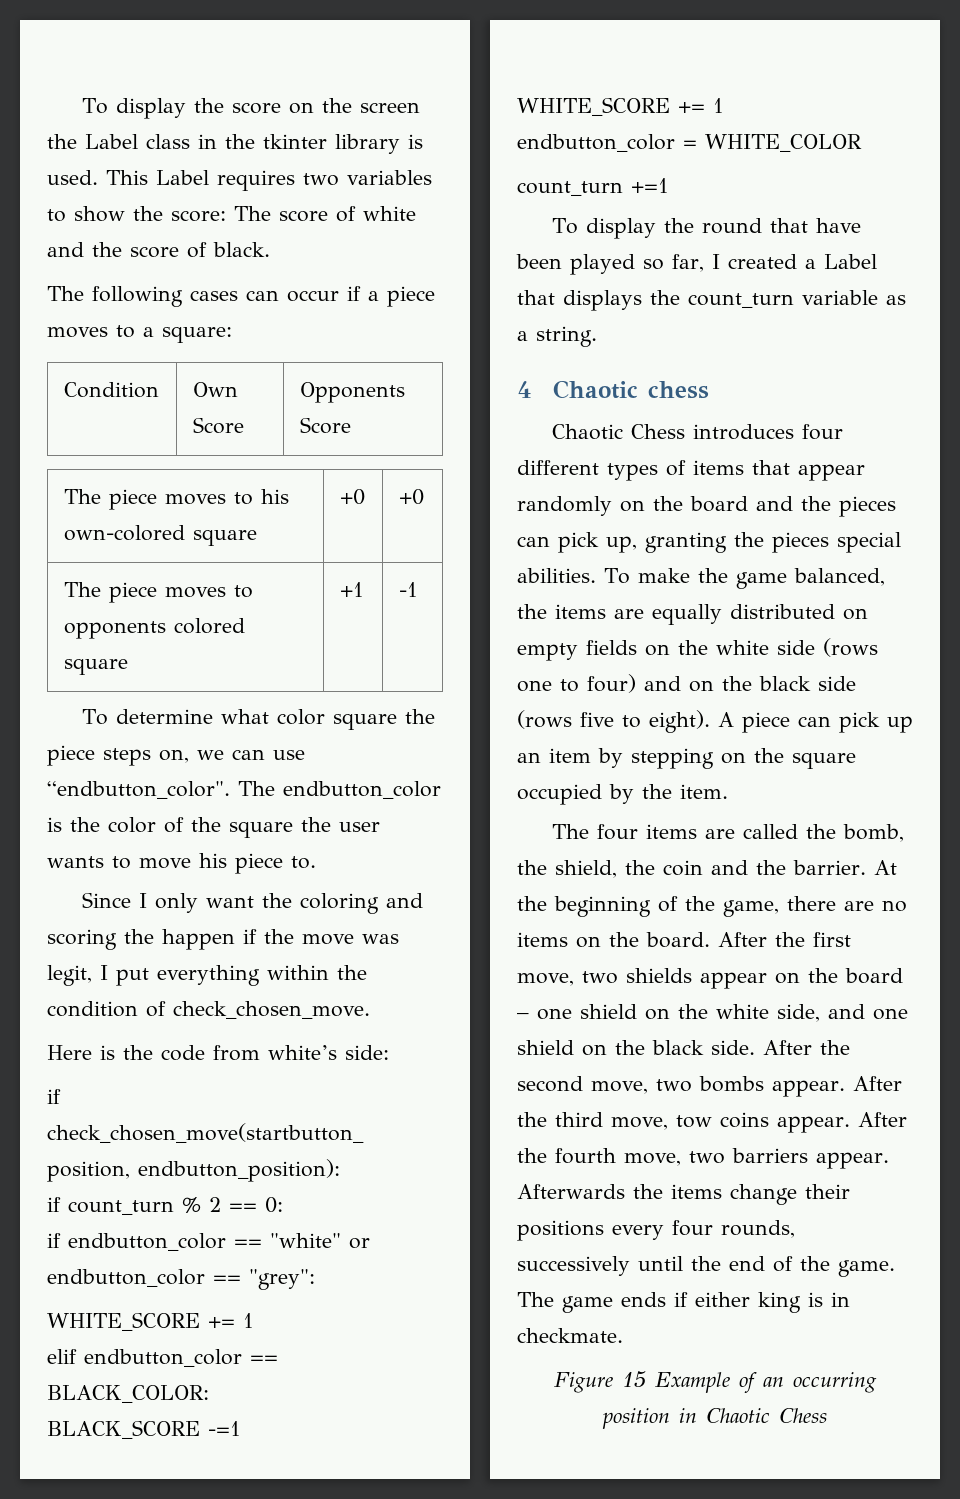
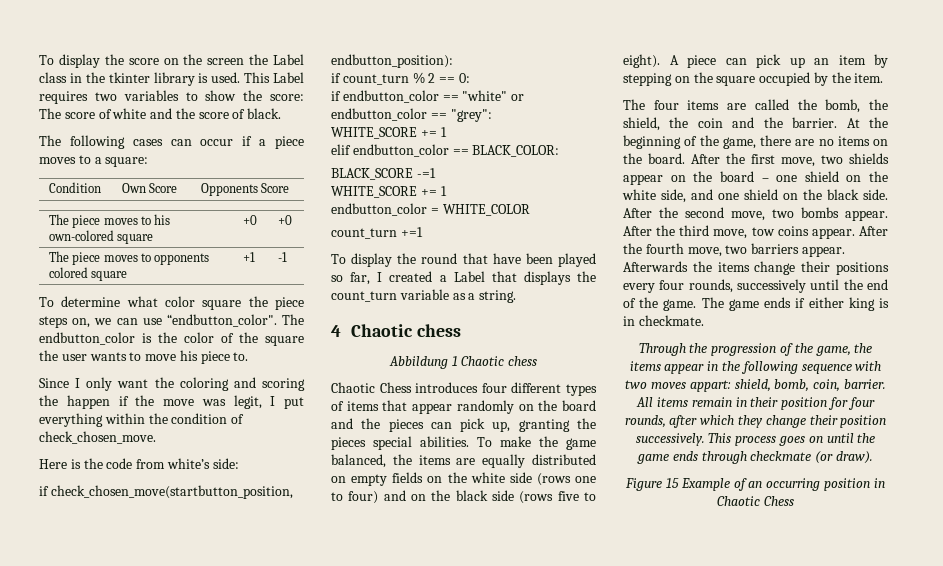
+ Abbildung 1 Chaotic chess
+ Through the progression of the game, the items appear in the following sequence with two moves appart: shield, bomb, coin, barrier. All items remain in their position for four rounds, after which they change their position successively. This process goes on until the game ends through checkmate (or draw).

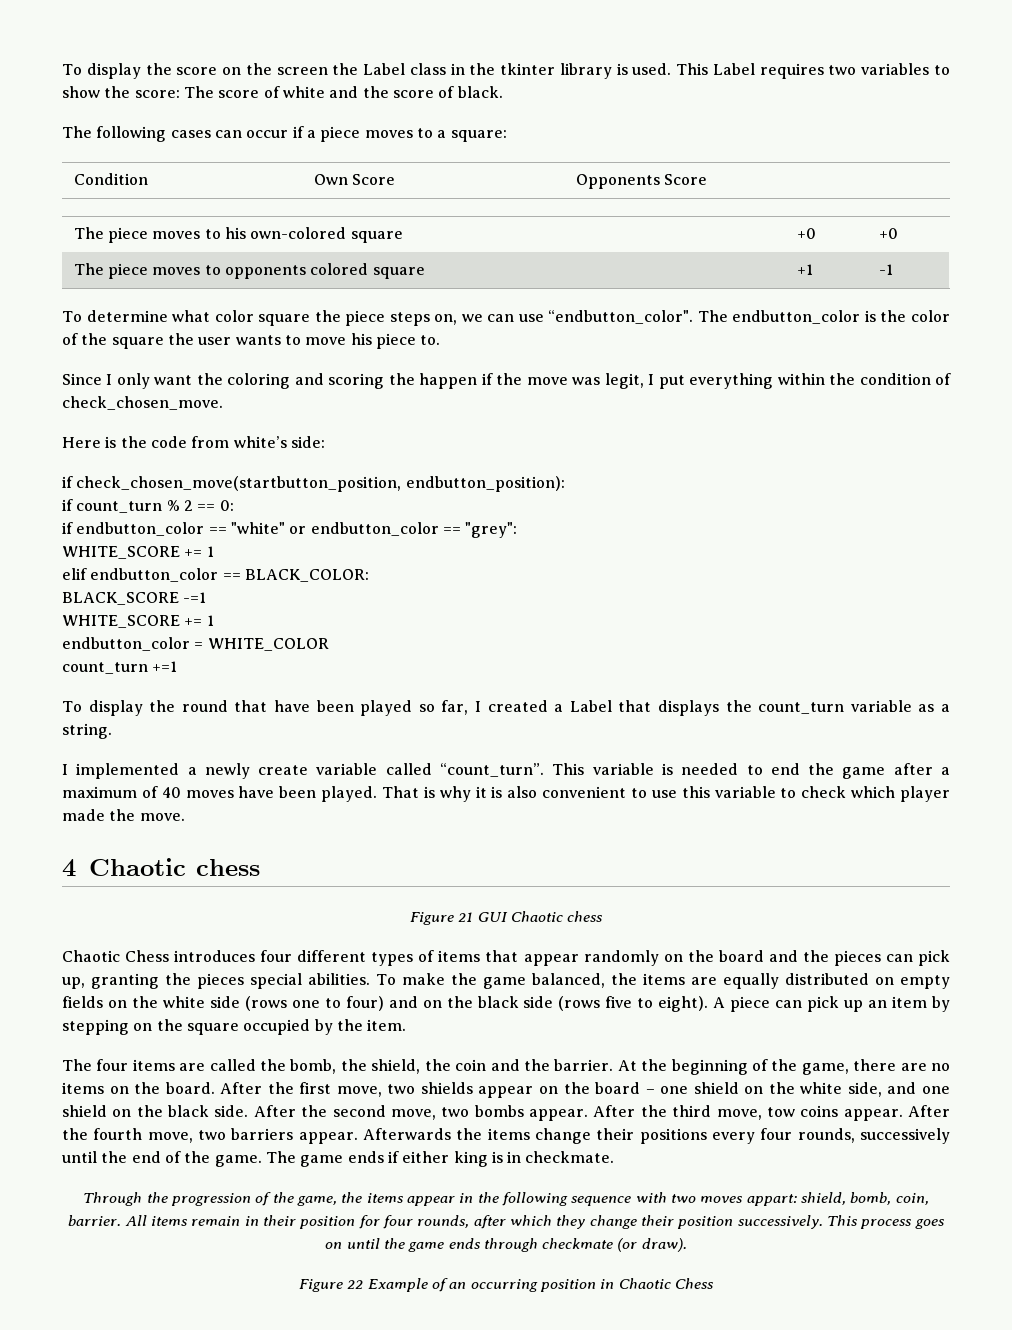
+ I implemented a newly create variable called “count_turn”. This variable is needed to end the game after a maximum of 40 moves have been played. That is why it is also convenient to use this variable to check which player made the move.
- Abbildung 1 Chaotic chess
+ Figure 21 GUI Chaotic chess
- Figure 15 Example of an occurring position in Chaotic Chess
+ Figure 22 Example of an occurring position in Chaotic Chess

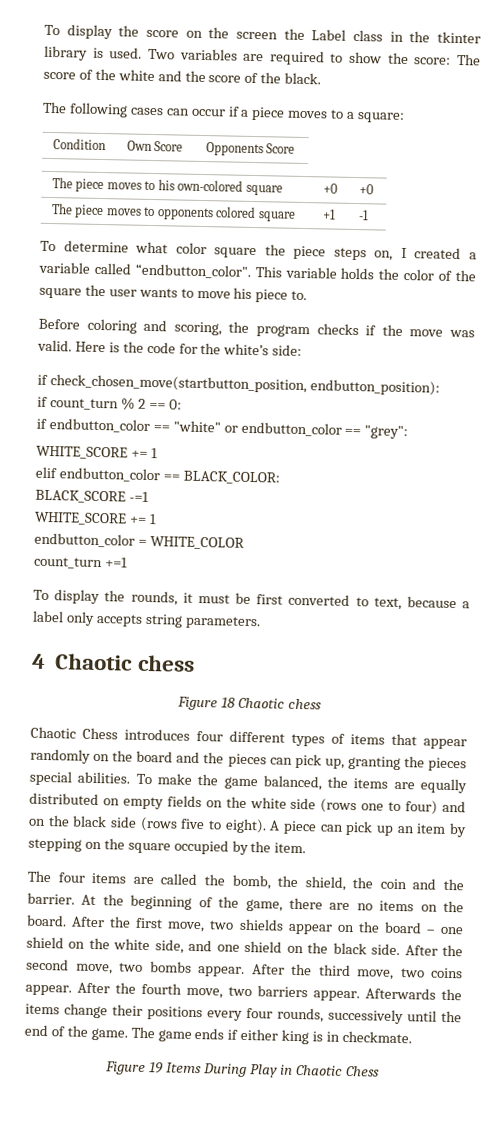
- This Label requires two variables to show the score: The score of white and the score of black.
+ Two variables are required to show the score: The score of the white and the score of the black.
- To determine what color square the piece steps on, we can use “endbutton_color". The endbutton_color is the color of the square the user wants to move his piece to.
+ To determine what color square the piece steps on, I created a variable called “endbutton_color". This variable holds the color of the square the user wants to move his piece to.
- Since I only want the coloring and scoring the happen if the move was legit, I put everything within the condition of check_chosen_move.
- Here is the code from white’s side:
+ Before coloring and scoring, the program checks if the move was valid. Here is the code for the white’s side:
- To display the round that have been played so far, I created a Label that displays the count_turn variable as a string.
- I implemented a newly create variable called “count_turn”. This variable is needed to end the game after a maximum of 40 moves have been played. That is why it is also convenient to use this variable to check which player made the move.
+ To display the rounds, it must be first converted to text, because a label only accepts string parameters.
- Figure 21 GUI Chaotic chess
+ Figure 18 Chaotic chess
- After the third move, tow coins appear.
+ After the third move, two coins appear.
- Through the progression of the game, the items appear in the following sequence with two moves appart: shield, bomb, coin, barrier. All items remain in their position for four rounds, after which they change their position successively. This process goes on until the game ends through checkmate (or draw).
- Figure 22 Example of an occurring position in Chaotic Chess
+ Figure 19 Items During Play in Chaotic Chess

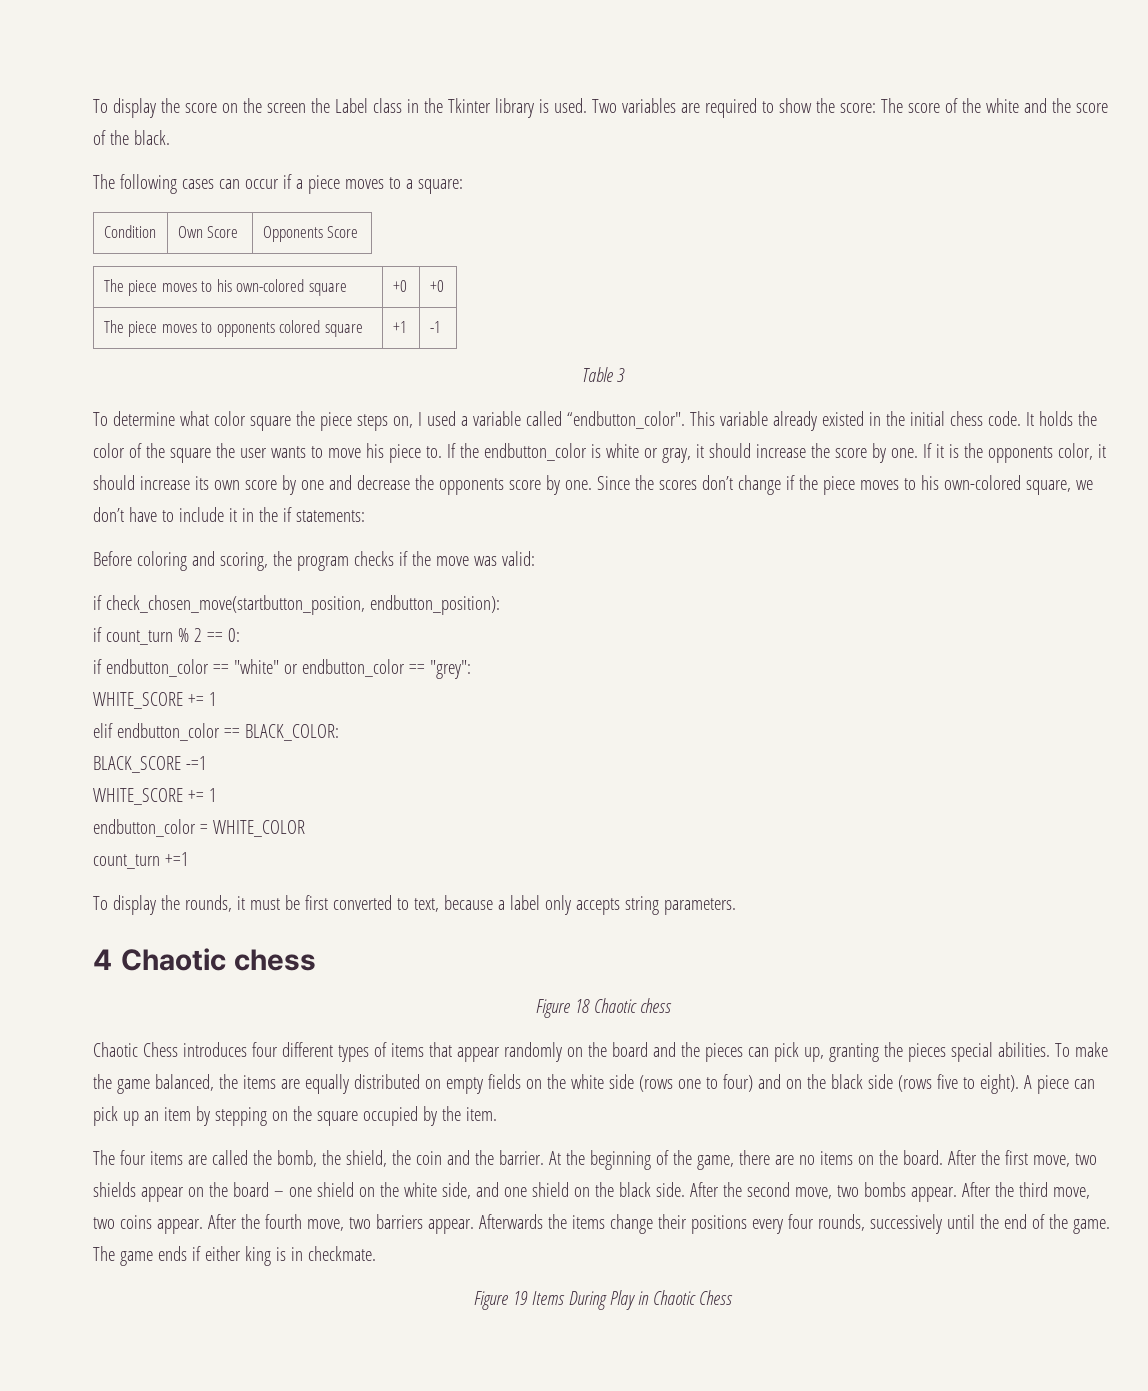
- To display the score on the screen the Label class in the tkinter library is used.
+ To display the score on the screen the Label class in the Tkinter library is used.
+ Table 3
- To determine what color square the piece steps on, I created a variable called “endbutton_color".
+ To determine what color square the piece steps on, I used a variable called “endbutton_color".
- This variable holds the color of the square the user wants to move his piece to.
+ This variable already existed in the initial chess code. It holds the color of the square the user wants to move his piece to. If the endbutton_color is white or gray, it should increase the score by one. If it is the opponents color, it should increase its own score by one and decrease the opponents score by one. Since the scores don’t change if the piece moves to his own-colored square, we don’t have to include it in the if statements:
- Before coloring and scoring, the program checks if the move was valid. Here is the code for the white’s side:
+ Before coloring and scoring, the program checks if the move was valid:

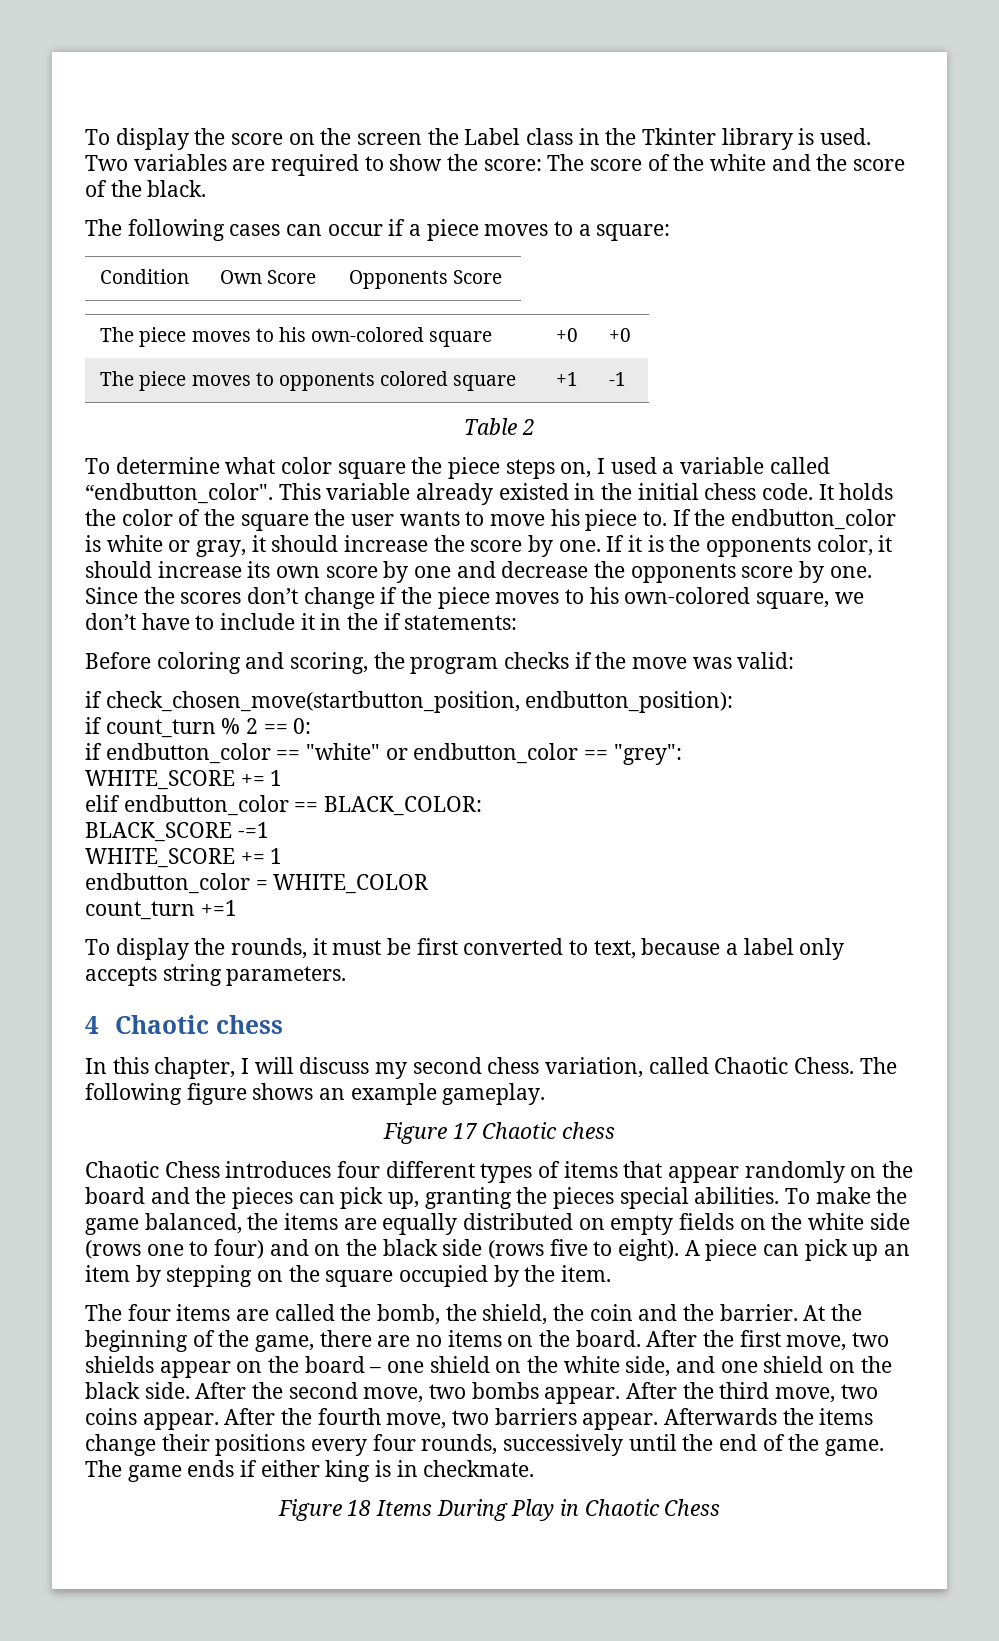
- Table 3
+ Table 2
- Figure 18 Chaotic chess
+ In this chapter, I will discuss my second chess variation, called Chaotic Chess. The following figure shows an example gameplay.
+ Figure 17 Chaotic chess
- Figure 19 Items During Play in Chaotic Chess
+ Figure 18 Items During Play in Chaotic Chess

